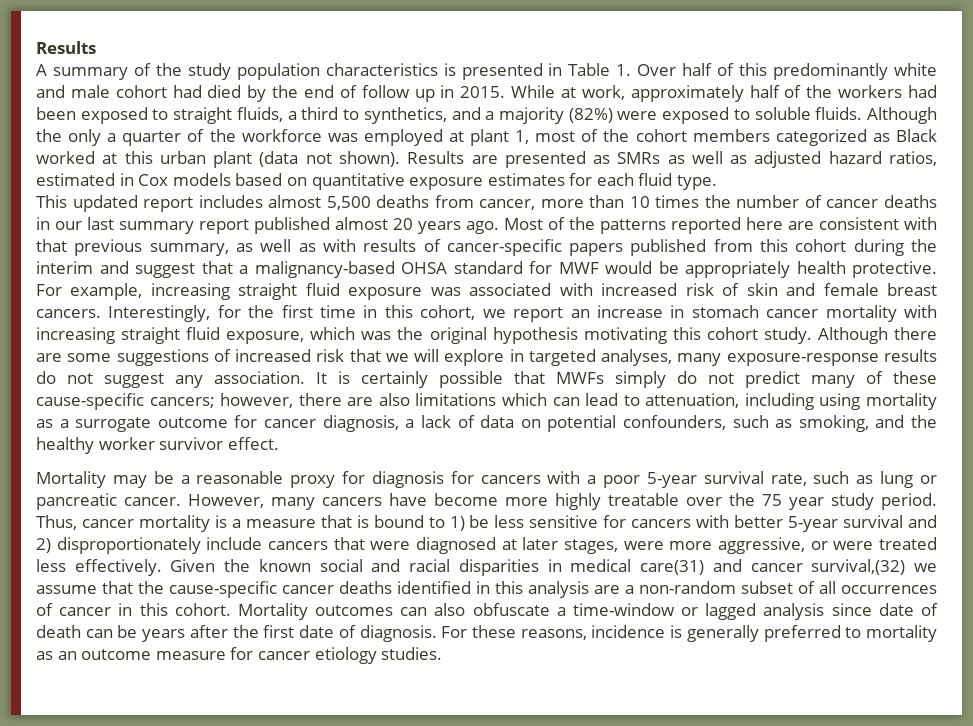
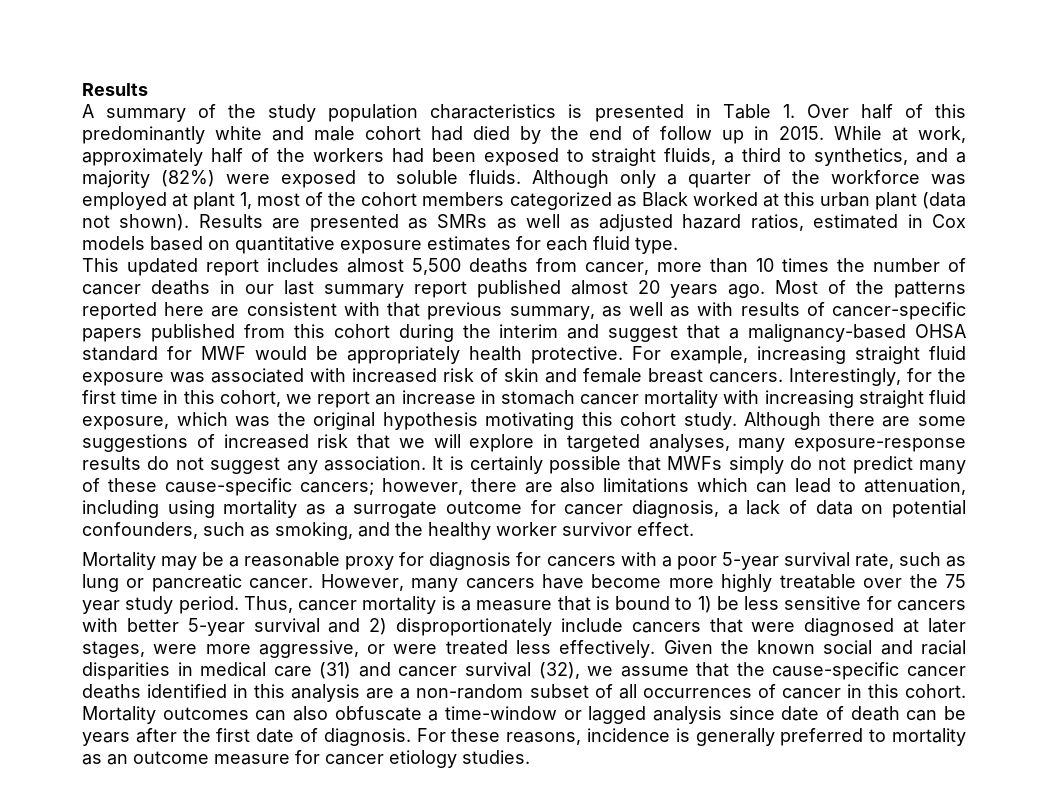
- Although the only a quarter of the workforce was employed at plant 1, most of the cohort members categorized as Black worked at this urban plant (data not shown).
+ Although only a quarter of the workforce was employed at plant 1, most of the cohort members categorized as Black worked at this urban plant (data not shown).
- Given the known social and racial disparities in medical care(31) and cancer survival,(32) we assume that the cause-specific cancer deaths identified in this analysis are a non-random subset of all occurrences of cancer in this cohort.
+ Given the known social and racial disparities in medical care (31) and cancer survival (32), we assume that the cause-specific cancer deaths identified in this analysis are a non-random subset of all occurrences of cancer in this cohort.

